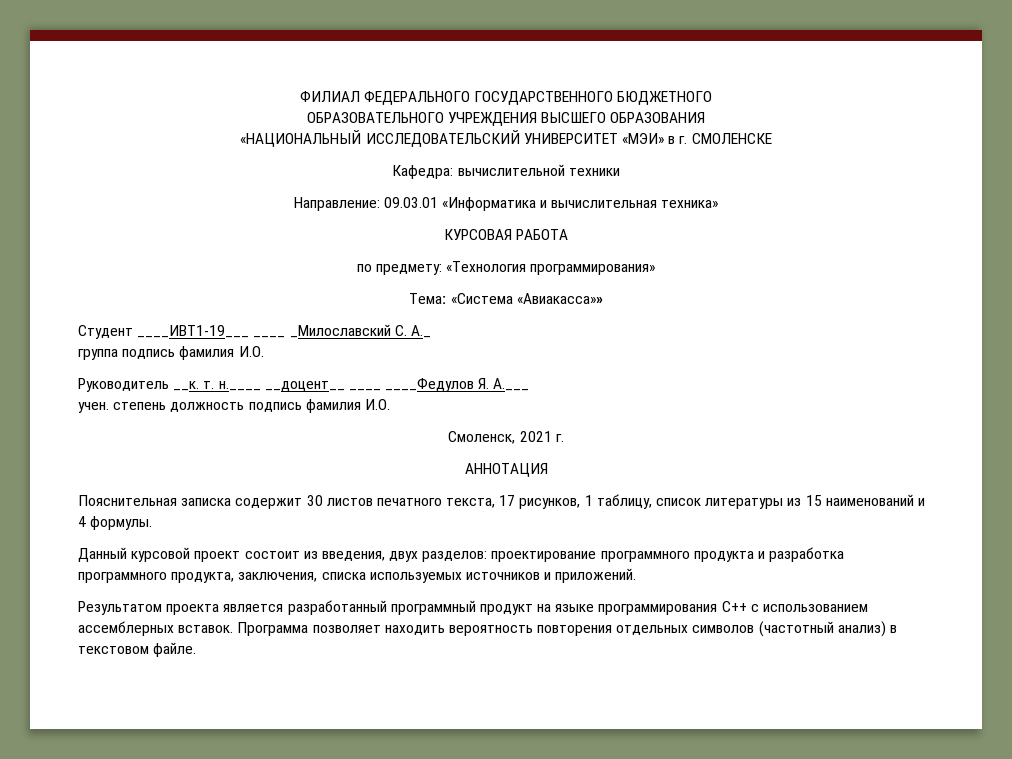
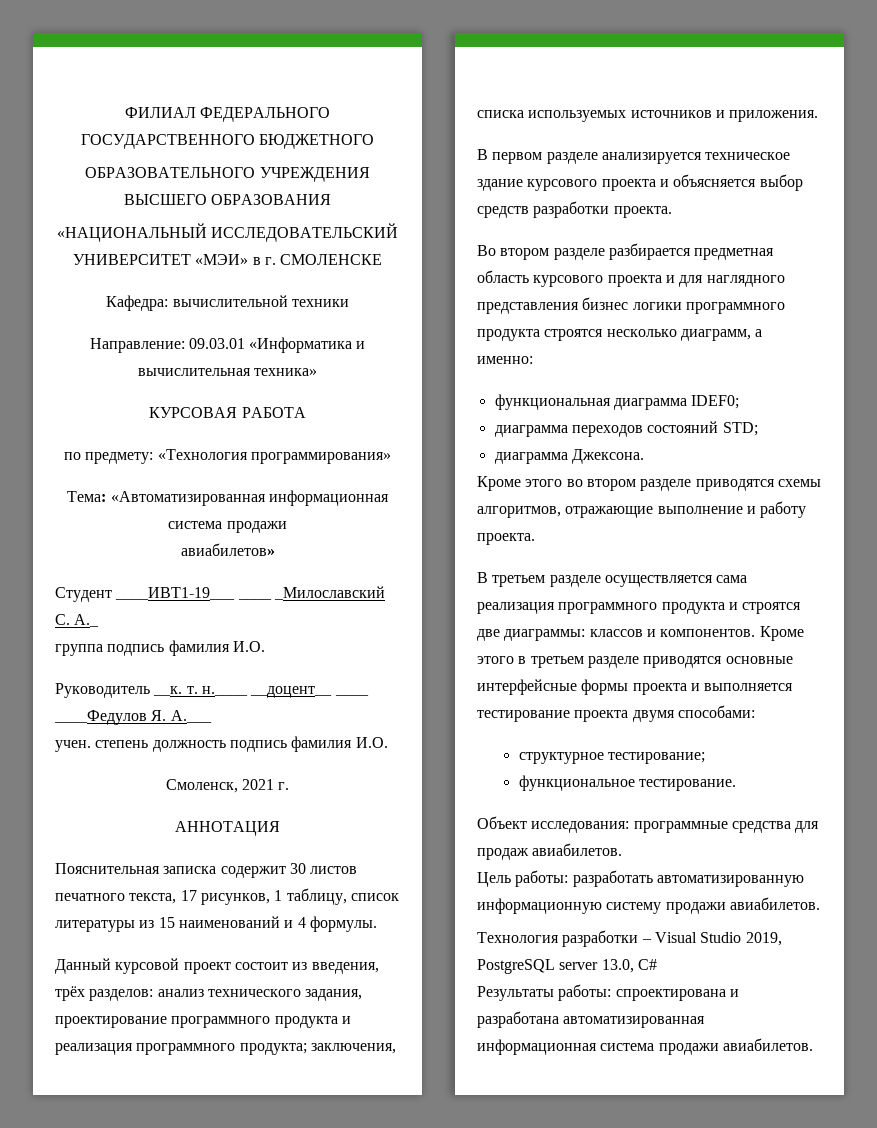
- Тема: «Система «Авиакасса»»
+ Тема: «Автоматизированная информационная система продажи
+ авиабилетов»
- Данный курсовой проект состоит из введения, двух разделов: проектирование программного продукта и разработка программного продукта, заключения, списка используемых источников и приложений.
- Результатом проекта является разработанный программный продукт на языке программирования С++ с использованием ассемблерных вставок. Программа позволяет находить вероятность повторения отдельных символов (частотный анализ) в текстовом файле.
+ Данный курсовой проект состоит из введения, трёх разделов: анализ технического задания, проектирование программного продукта и реализация программного продукта; заключения, списка используемых источников и приложения.
+ В первом разделе анализируется техническое здание курсового проекта и объясняется выбор средств разработки проекта.
+ Во втором разделе разбирается предметная область курсового проекта и для наглядного представления бизнес логики программного продукта строятся несколько диаграмм, а именно:
+ функциональная диаграмма IDEF0;
+ диаграмма переходов состояний STD;
+ диаграмма Джексона.
+ Кроме этого во втором разделе приводятся схемы алгоритмов, отражающие выполнение и работу проекта.
+ В третьем разделе осуществляется сама реализация программного продукта и строятся две диаграммы: классов и компонентов. Кроме этого в третьем разделе приводятся основные интерфейсные формы проекта и выполняется тестирование проекта двумя способами:
+ структурное тестирование;
+ функциональное тестирование.
+ Объект исследования: программные средства для продаж авиабилетов.
+ Цель работы: разработать автоматизированную информационную систему продажи авиабилетов.
+ Технология разработки – Visual Studio 2019, PostgreSQL server 13.0, C#
+ Результаты работы: спроектирована и разработана автоматизированная информационная система продажи авиабилетов.

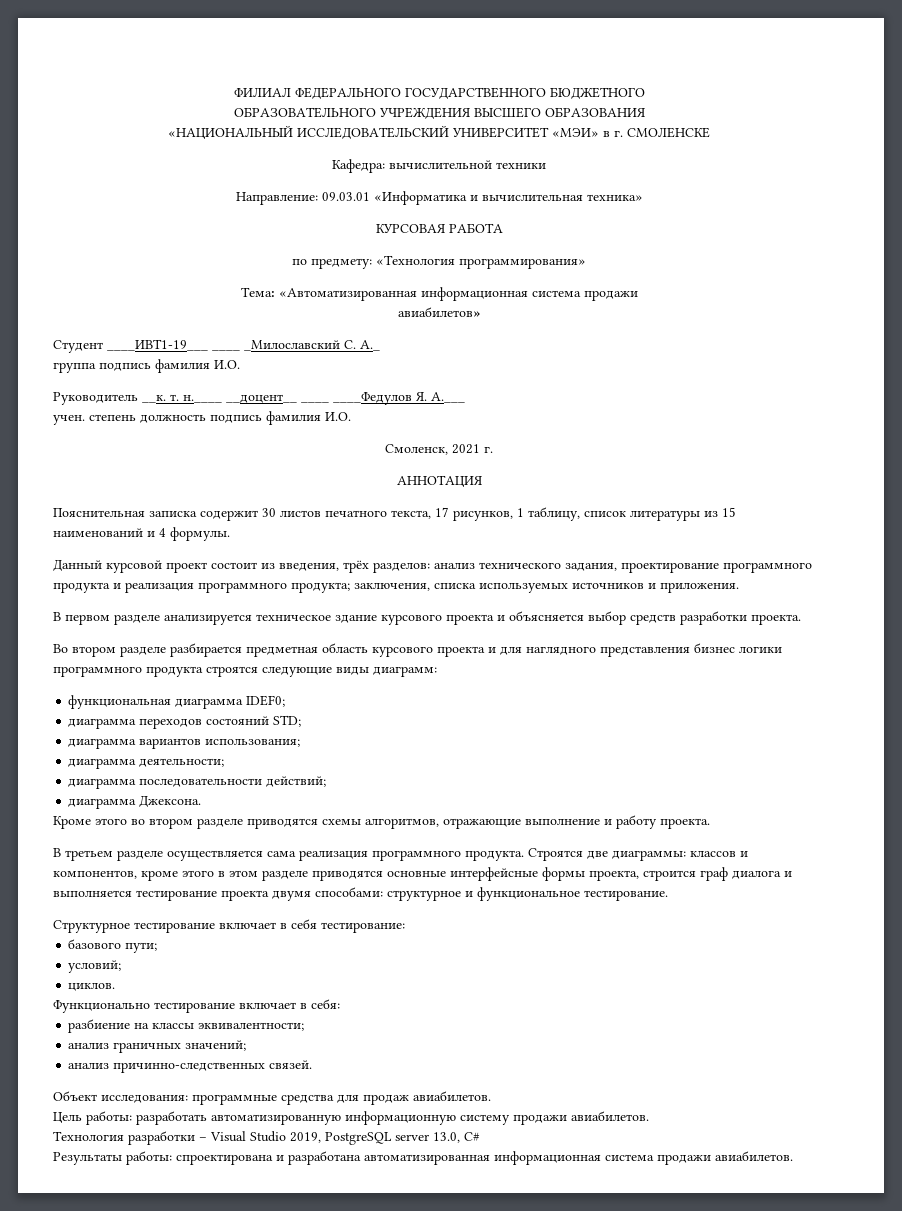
- Во втором разделе разбирается предметная область курсового проекта и для наглядного представления бизнес логики программного продукта строятся несколько диаграмм, а именно:
+ Во втором разделе разбирается предметная область курсового проекта и для наглядного представления бизнес логики программного продукта строятся следующие виды диаграмм:
+ диаграмма вариантов использования;
+ диаграмма деятельности;
+ диаграмма последовательности действий;
- В третьем разделе осуществляется сама реализация программного продукта и строятся две диаграммы: классов и компонентов. Кроме этого в третьем разделе приводятся основные интерфейсные формы проекта и выполняется тестирование проекта двумя способами:
- структурное тестирование;
- функциональное тестирование.
+ В третьем разделе осуществляется сама реализация программного продукта. Строятся две диаграммы: классов и компонентов, кроме этого в этом разделе приводятся основные интерфейсные формы проекта, строится граф диалога и выполняется тестирование проекта двумя способами: структурное и функциональное тестирование.
+ Структурное тестирование включает в себя тестирование:
+ базового пути;
+ условий;
+ циклов.
+ Функционально тестирование включает в себя:
+ разбиение на классы эквивалентности;
+ анализ граничных значений;
+ анализ причинно-следственных связей.

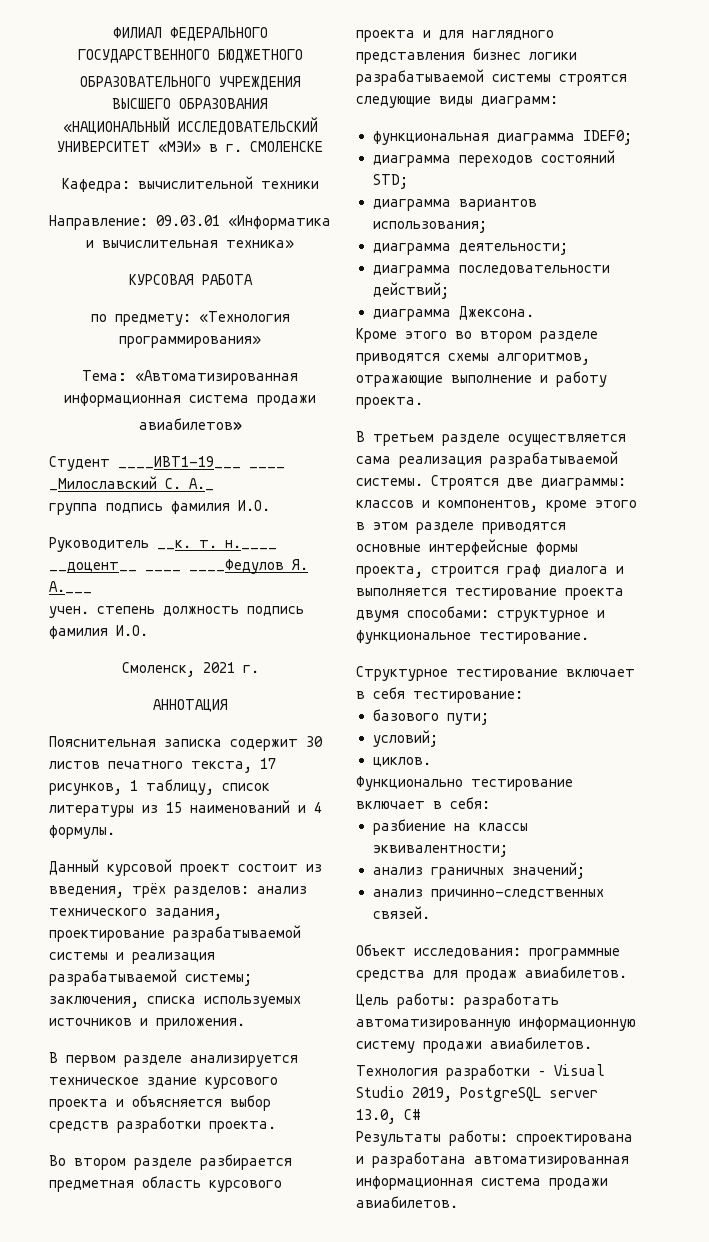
- Данный курсовой проект состоит из введения, трёх разделов: анализ технического задания, проектирование программного продукта и реализация программного продукта; заключения, списка используемых источников и приложения.
+ Данный курсовой проект состоит из введения, трёх разделов: анализ технического задания, проектирование разрабатываемой системы и реализация разрабатываемой системы; заключения, списка используемых источников и приложения.
- Во втором разделе разбирается предметная область курсового проекта и для наглядного представления бизнес логики программного продукта строятся следующие виды диаграмм:
+ Во втором разделе разбирается предметная область курсового проекта и для наглядного представления бизнес логики разрабатываемой системы строятся следующие виды диаграмм:
- В третьем разделе осуществляется сама реализация программного продукта.
+ В третьем разделе осуществляется сама реализация разрабатываемой системы.

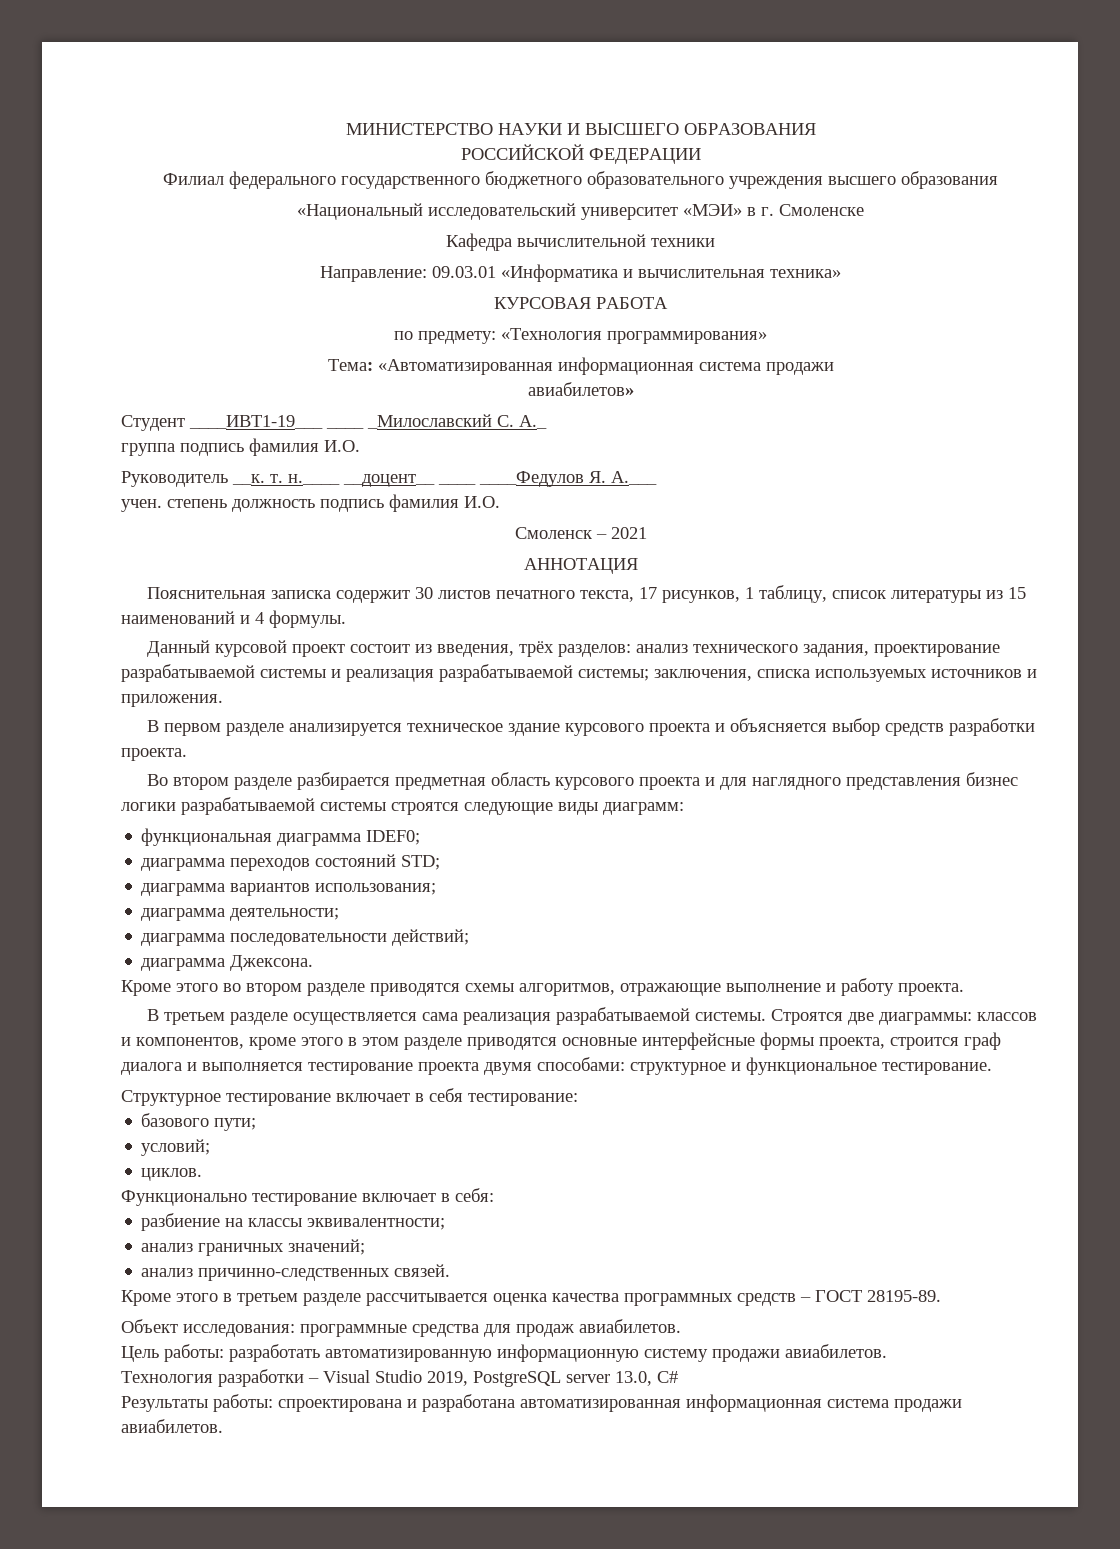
- ФИЛИАЛ ФЕДЕРАЛЬНОГО ГОСУДАРСТВЕННОГО БЮДЖЕТНОГО
- ОБРАЗОВАТЕЛЬНОГО УЧРЕЖДЕНИЯ ВЫСШЕГО ОБРАЗОВАНИЯ
- «НАЦИОНАЛЬНЫЙ ИССЛЕДОВАТЕЛЬСКИЙ УНИВЕРСИТЕТ «МЭИ» в г. СМОЛЕНСКЕ
- Кафедра: вычислительной техники
+ МИНИСТЕРСТВО НАУКИ И ВЫСШЕГО ОБРАЗОВАНИЯ
+ РОССИЙСКОЙ ФЕДЕРАЦИИ
+ Филиал федерального государственного бюджетного образовательного учреждения высшего образования
+ «Национальный исследовательский университет «МЭИ» в г. Смоленске
+ Кафедра вычислительной техники
- Смоленск, 2021 г.
+ Смоленск – 2021
+ Кроме этого в третьем разделе рассчитывается оценка качества программных средств – ГОСТ 28195-89.

